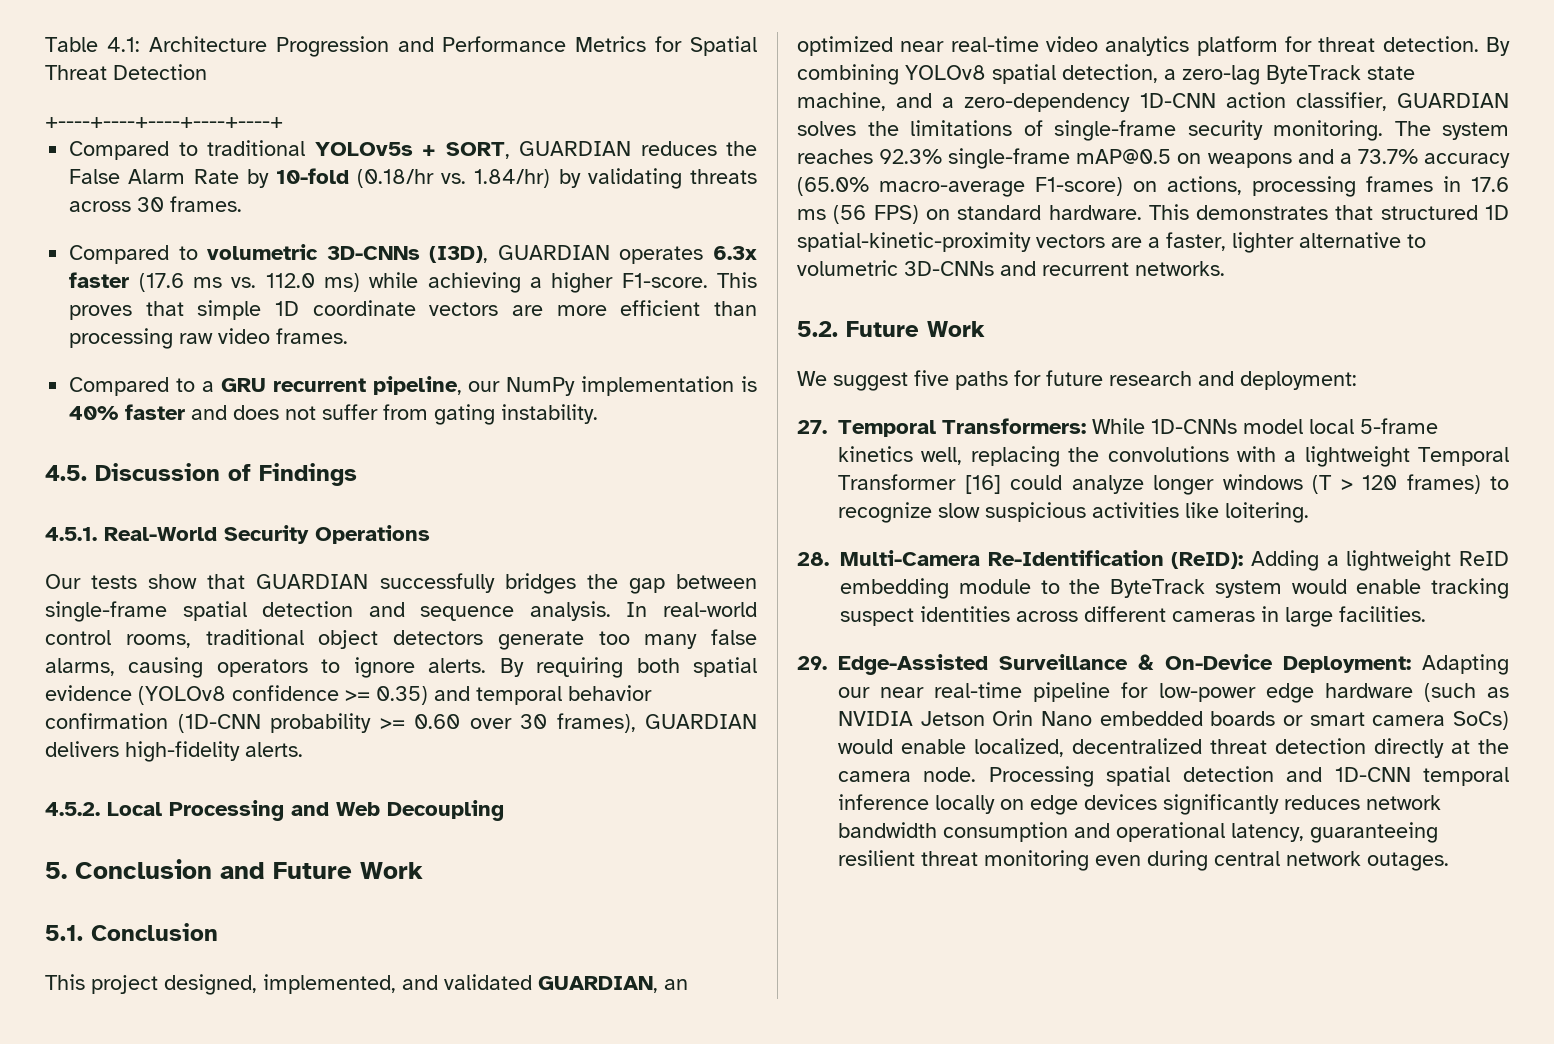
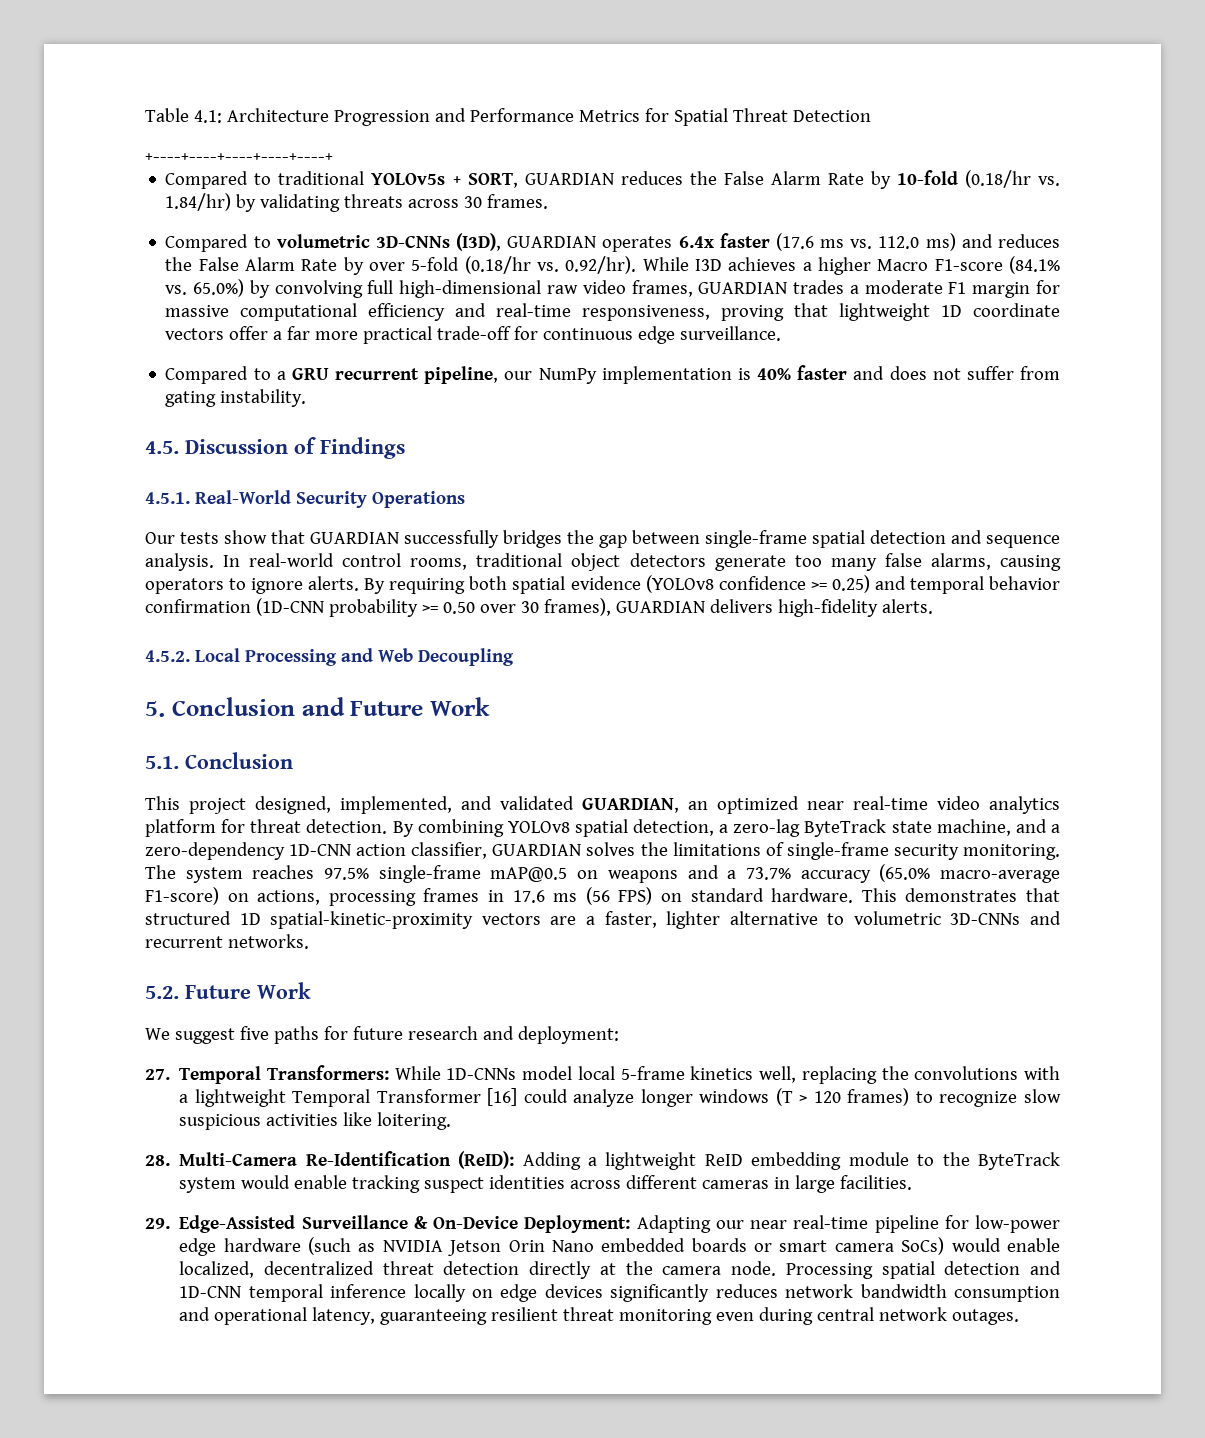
- Compared to volumetric 3D-CNNs (I3D), GUARDIAN operates 6.3x faster (17.6 ms vs. 112.0 ms) while achieving a higher F1-score. This proves that simple 1D coordinate vectors are more efficient than processing raw video frames.
+ Compared to volumetric 3D-CNNs (I3D), GUARDIAN operates 6.4x faster (17.6 ms vs. 112.0 ms) and reduces the False Alarm Rate by over 5-fold (0.18/hr vs. 0.92/hr). While I3D achieves a higher Macro F1-score (84.1% vs. 65.0%) by convolving full high-dimensional raw video frames, GUARDIAN trades a moderate F1 margin for massive computational efficiency and real-time responsiveness, proving that lightweight 1D coordinate vectors offer a far more practical trade-off for continuous edge surveillance.
- By requiring both spatial evidence (YOLOv8 confidence >= 0.35) and temporal behavior confirmation (1D-CNN probability >= 0.60 over 30 frames), GUARDIAN delivers high-fidelity alerts.
+ By requiring both spatial evidence (YOLOv8 confidence >= 0.25) and temporal behavior confirmation (1D-CNN probability >= 0.50 over 30 frames), GUARDIAN delivers high-fidelity alerts.
- The system reaches 92.3% single-frame mAP@0.5 on weapons and a 73.7% accuracy (65.0% macro-average F1-score) on actions, processing frames in 17.6 ms (56 FPS) on standard hardware.
+ The system reaches 97.5% single-frame mAP@0.5 on weapons and a 73.7% accuracy (65.0% macro-average F1-score) on actions, processing frames in 17.6 ms (56 FPS) on standard hardware.

